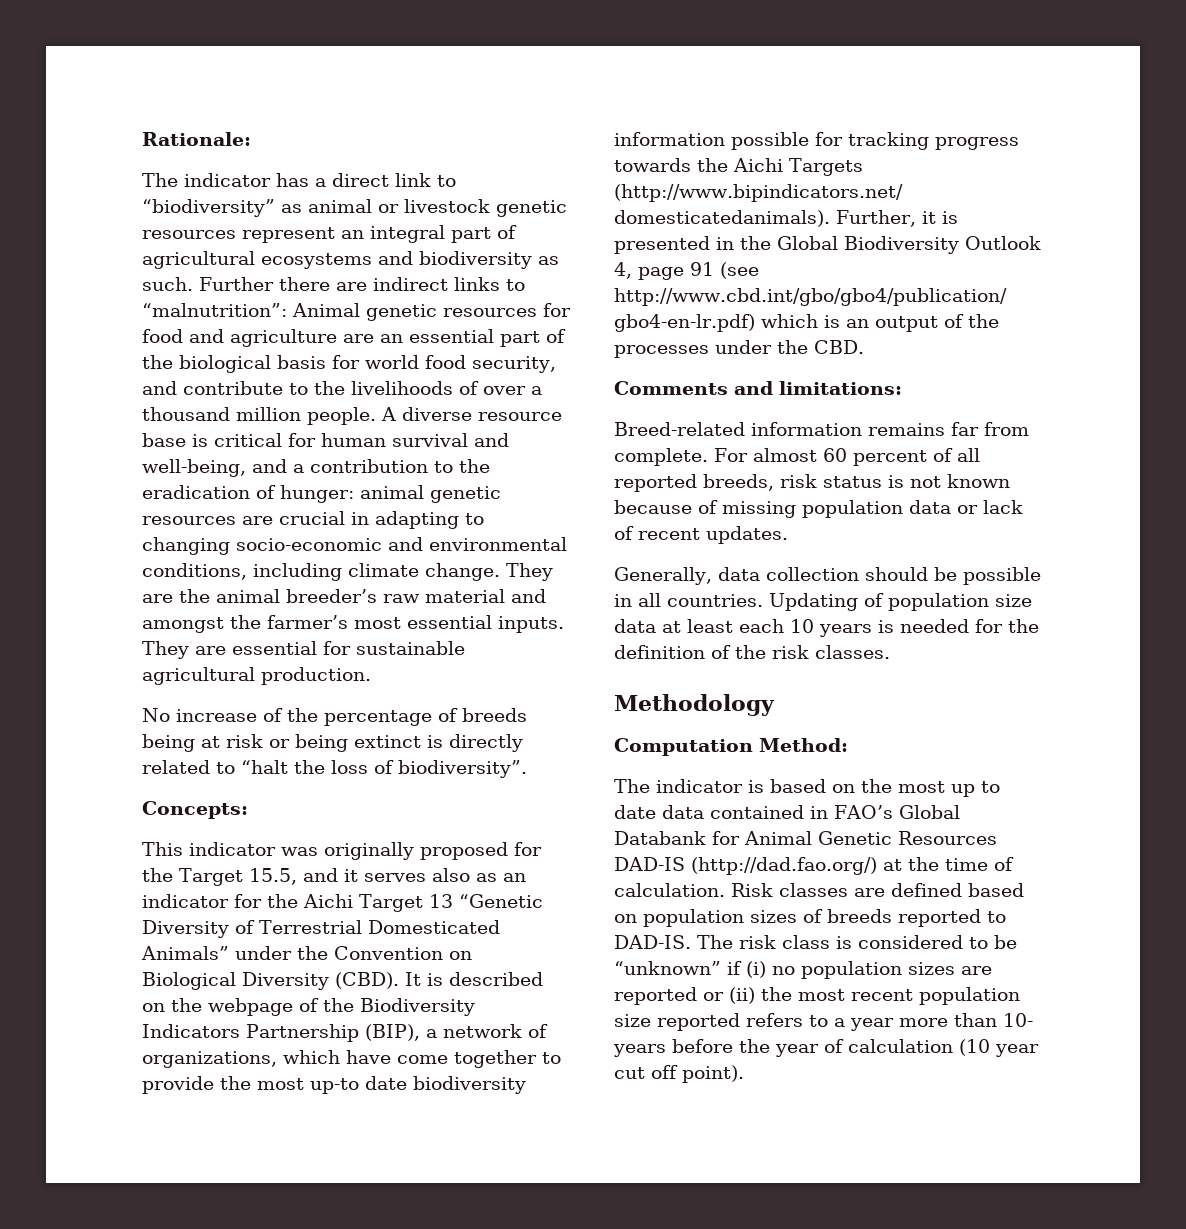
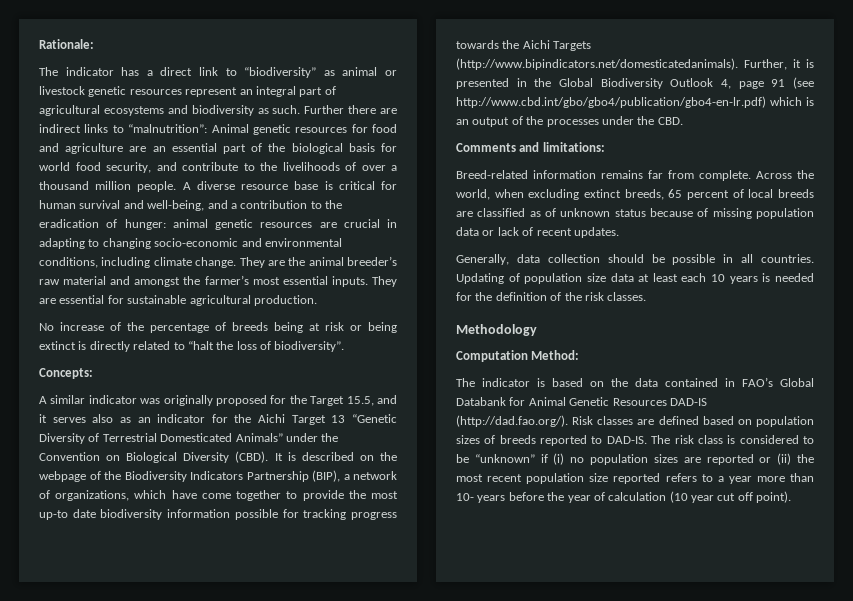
- This indicator was originally proposed for the Target 15.5, and it serves also as an indicator for the Aichi Target 13 “Genetic Diversity of Terrestrial Domesticated Animals” under the Convention on Biological Diversity (CBD).
+ A similar indicator was originally proposed for the Target 15.5, and it serves also as an indicator for the Aichi Target 13 “Genetic Diversity of Terrestrial Domesticated Animals” under the Convention on Biological Diversity (CBD).
- For almost 60 percent of all reported breeds, risk status is not known because of missing population data or lack of recent updates.
+ Across the world, when excluding extinct breeds, 65 percent of local breeds are classified as of unknown status because of missing population data or lack of recent updates.
- The indicator is based on the most up to date data contained in FAO’s Global Databank for Animal Genetic Resources DAD-IS (http://dad.fao.org/) at the time of calculation. Risk classes are defined based on population sizes of breeds reported to DAD-IS.
+ The indicator is based on the data contained in FAO’s Global Databank for Animal Genetic Resources DAD-IS (http://dad.fao.org/). Risk classes are defined based on population sizes of breeds reported to DAD-IS.

